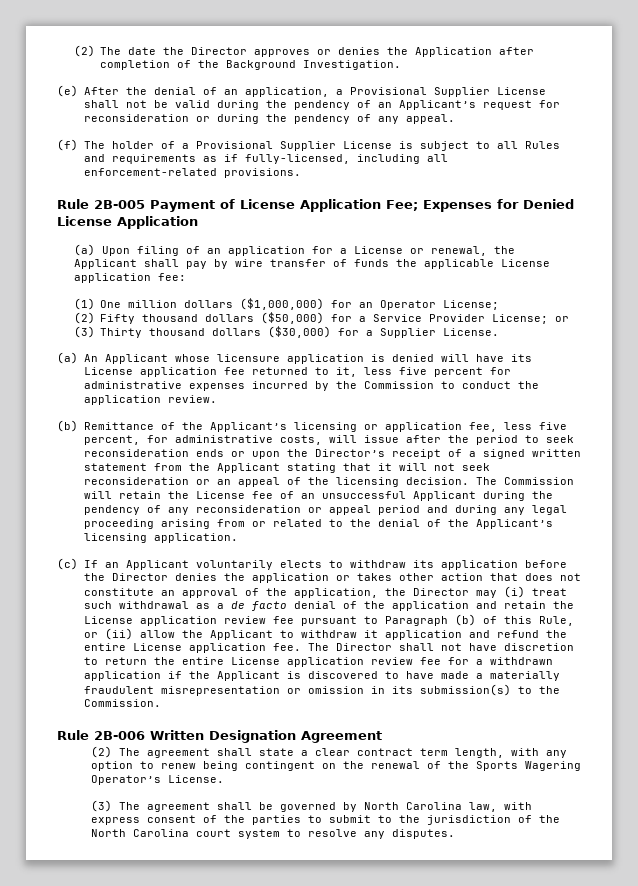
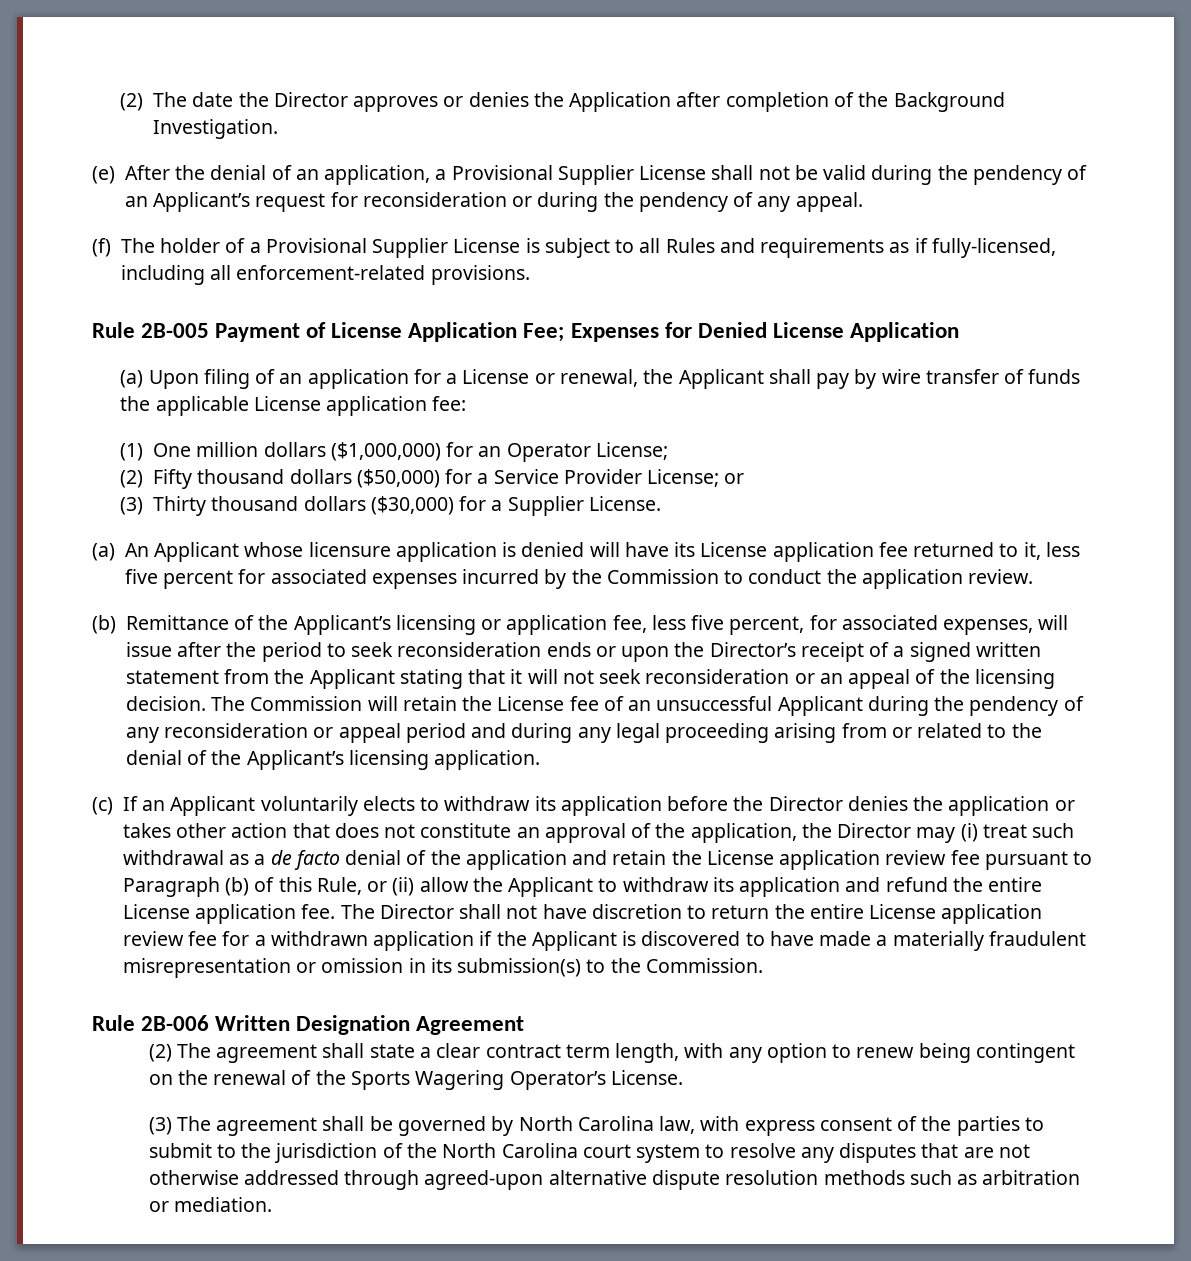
- (a) An Applicant whose licensure application is denied will have its License application fee returned to it, less five percent for administrative expenses incurred by the Commission to conduct the application review.
+ (a) An Applicant whose licensure application is denied will have its License application fee returned to it, less five percent for associated expenses incurred by the Commission to conduct the application review.
- (b) Remittance of the Applicant’s licensing or application fee, less five percent, for administrative costs, will issue after the period to seek reconsideration ends or upon the Director’s receipt of a signed written statement from the Applicant stating that it will not seek reconsideration or an appeal of the licensing decision.
+ (b) Remittance of the Applicant’s licensing or application fee, less five percent, for associated expenses, will issue after the period to seek reconsideration ends or upon the Director’s receipt of a signed written statement from the Applicant stating that it will not seek reconsideration or an appeal of the licensing decision.
- (c) If an Applicant voluntarily elects to withdraw its application before the Director denies the application or takes other action that does not constitute an approval of the application, the Director may (i) treat such withdrawal as a de facto denial of the application and retain the License application review fee pursuant to Paragraph (b) of this Rule, or (ii) allow the Applicant to withdraw it application and refund the entire License application fee.
+ (c) If an Applicant voluntarily elects to withdraw its application before the Director denies the application or takes other action that does not constitute an approval of the application, the Director may (i) treat such withdrawal as a de facto denial of the application and retain the License application review fee pursuant to Paragraph (b) of this Rule, or (ii) allow the Applicant to withdraw its application and refund the entire License application fee.
- (3) The agreement shall be governed by North Carolina law, with express consent of the parties to submit to the jurisdiction of the North Carolina court system to resolve any disputes.
+ (3) The agreement shall be governed by North Carolina law, with express consent of the parties to submit to the jurisdiction of the North Carolina court system to resolve any disputes that are not otherwise addressed through agreed-upon alternative dispute resolution methods such as arbitration or mediation.

